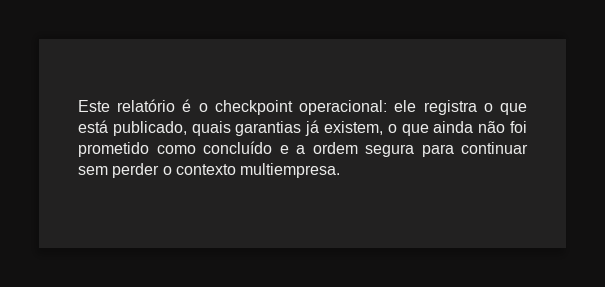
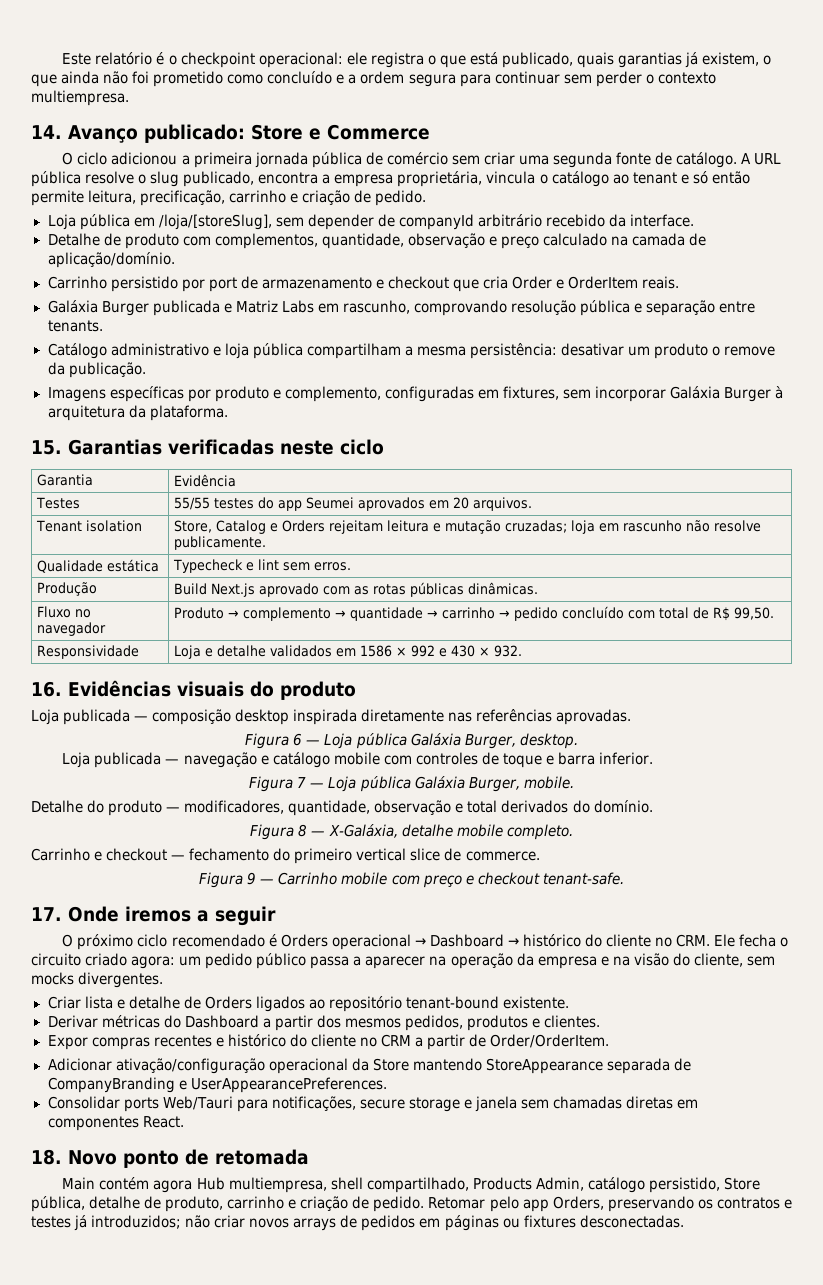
+ 14. Avanço publicado: Store e Commerce
+ O ciclo adicionou a primeira jornada pública de comércio sem criar uma segunda fonte de catálogo. A URL pública resolve o slug publicado, encontra a empresa proprietária, vincula o catálogo ao tenant e só então permite leitura, precificação, carrinho e criação de pedido.
+ Loja pública em /loja/[storeSlug], sem depender de companyId arbitrário recebido da interface.
+ Detalhe de produto com complementos, quantidade, observação e preço calculado na camada de aplicação/domínio.
+ Carrinho persistido por port de armazenamento e checkout que cria Order e OrderItem reais.
+ Galáxia Burger publicada e Matriz Labs em rascunho, comprovando resolução pública e separação entre tenants.
+ Catálogo administrativo e loja pública compartilham a mesma persistência: desativar um produto o remove da publicação.
+ Imagens específicas por produto e complemento, configuradas em fixtures, sem incorporar Galáxia Burger à arquitetura da plataforma.
+ 15. Garantias verificadas neste ciclo
+ Garantia | Evidência
+ Testes | 55/55 testes do app Seumei aprovados em 20 arquivos.
+ Tenant isolation | Store, Catalog e Orders rejeitam leitura e mutação cruzadas; loja em rascunho não resolve publicamente.
+ Qualidade estática | Typecheck e lint sem erros.
+ Produção | Build Next.js aprovado com as rotas públicas dinâmicas.
+ Fluxo no navegador | Produto → complemento → quantidade → carrinho → pedido concluído com total de R$ 99,50.
+ Responsividade | Loja e detalhe validados em 1586 × 992 e 430 × 932.
+ 16. Evidências visuais do produto
+ Loja publicada — composição desktop inspirada diretamente nas referências aprovadas.
+ Figura 6 — Loja pública Galáxia Burger, desktop.
+ Loja publicada — navegação e catálogo mobile com controles de toque e barra inferior.
+ Figura 7 — Loja pública Galáxia Burger, mobile.
+ Detalhe do produto — modificadores, quantidade, observação e total derivados do domínio.
+ Figura 8 — X-Galáxia, detalhe mobile completo.
+ Carrinho e checkout — fechamento do primeiro vertical slice de commerce.
+ Figura 9 — Carrinho mobile com preço e checkout tenant-safe.
+ 17. Onde iremos a seguir
+ O próximo ciclo recomendado é Orders operacional → Dashboard → histórico do cliente no CRM. Ele fecha o circuito criado agora: um pedido público passa a aparecer na operação da empresa e na visão do cliente, sem mocks divergentes.
+ Criar lista e detalhe de Orders ligados ao repositório tenant-bound existente.
+ Derivar métricas do Dashboard a partir dos mesmos pedidos, produtos e clientes.
+ Expor compras recentes e histórico do cliente no CRM a partir de Order/OrderItem.
+ Adicionar ativação/configuração operacional da Store mantendo StoreAppearance separada de CompanyBranding e UserAppearancePreferences.
+ Consolidar ports Web/Tauri para notificações, secure storage e janela sem chamadas diretas em componentes React.
+ 18. Novo ponto de retomada
+ Main contém agora Hub multiempresa, shell compartilhado, Products Admin, catálogo persistido, Store pública, detalhe de produto, carrinho e criação de pedido. Retomar pelo app Orders, preservando os contratos e testes já introduzidos; não criar novos arrays de pedidos em páginas ou fixtures desconectadas.

